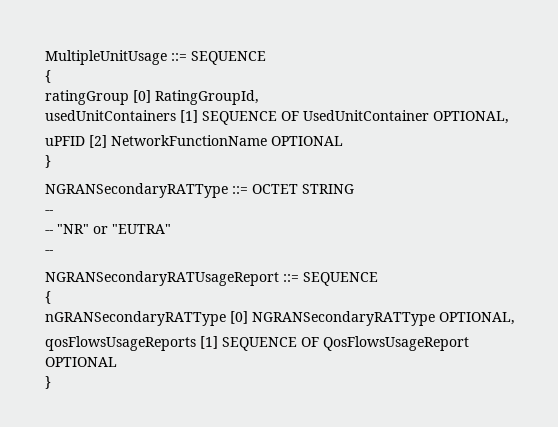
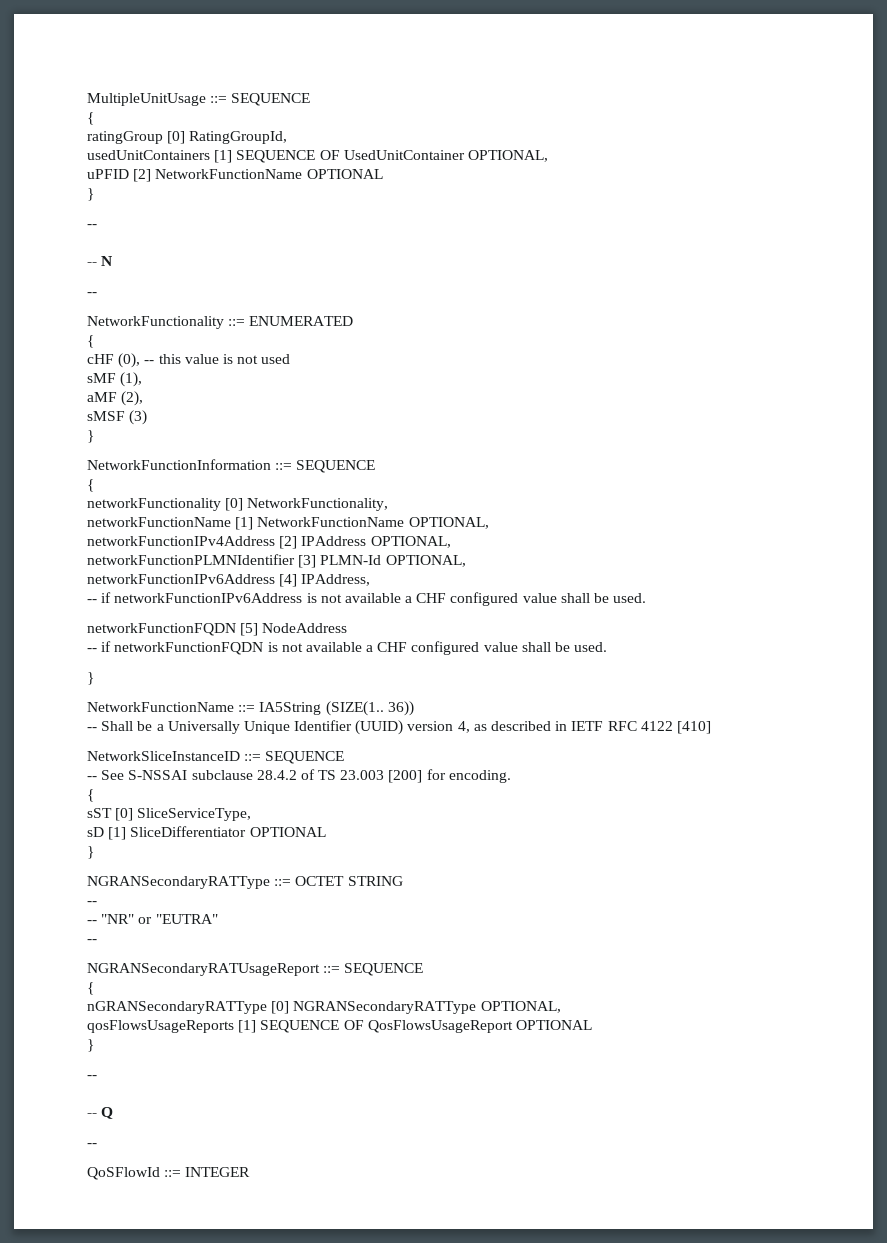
  uPFID [2] NetworkFunctionName OPTIONAL
+ }
+ --
+ -- N
+ --
+ NetworkFunctionality ::= ENUMERATED
+ {
+ cHF (0), -- this value is not used
+ sMF (1),
+ aMF (2),
+ sMSF (3)
+ }
+ NetworkFunctionInformation ::= SEQUENCE
+ {
+ networkFunctionality [0] NetworkFunctionality,
+ networkFunctionName [1] NetworkFunctionName OPTIONAL,
+ networkFunctionIPv4Address [2] IPAddress OPTIONAL,
+ networkFunctionPLMNIdentifier [3] PLMN-Id OPTIONAL,
+ networkFunctionIPv6Address [4] IPAddress,
+ -- if networkFunctionIPv6Address is not available a CHF configured value shall be used.
+ networkFunctionFQDN [5] NodeAddress
+ -- if networkFunctionFQDN is not available a CHF configured value shall be used.
+ }
+ NetworkFunctionName ::= IA5String (SIZE(1.. 36))
+ -- Shall be a Universally Unique Identifier (UUID) version 4, as described in IETF RFC 4122 [410]
+ NetworkSliceInstanceID ::= SEQUENCE
+ -- See S-NSSAI subclause 28.4.2 of TS 23.003 [200] for encoding.
+ {
+ sST [0] SliceServiceType,
+ sD [1] SliceDifferentiator OPTIONAL
  qosFlowsUsageReports [1] SEQUENCE OF QosFlowsUsageReport OPTIONAL
  }
+ --
+ -- Q
+ --
+ QoSFlowId ::= INTEGER

